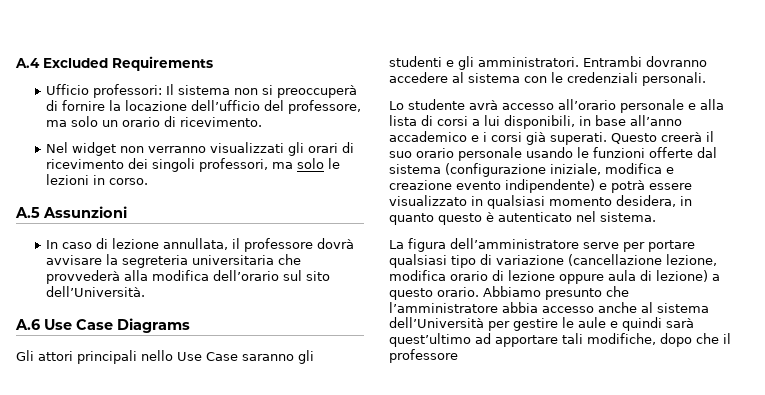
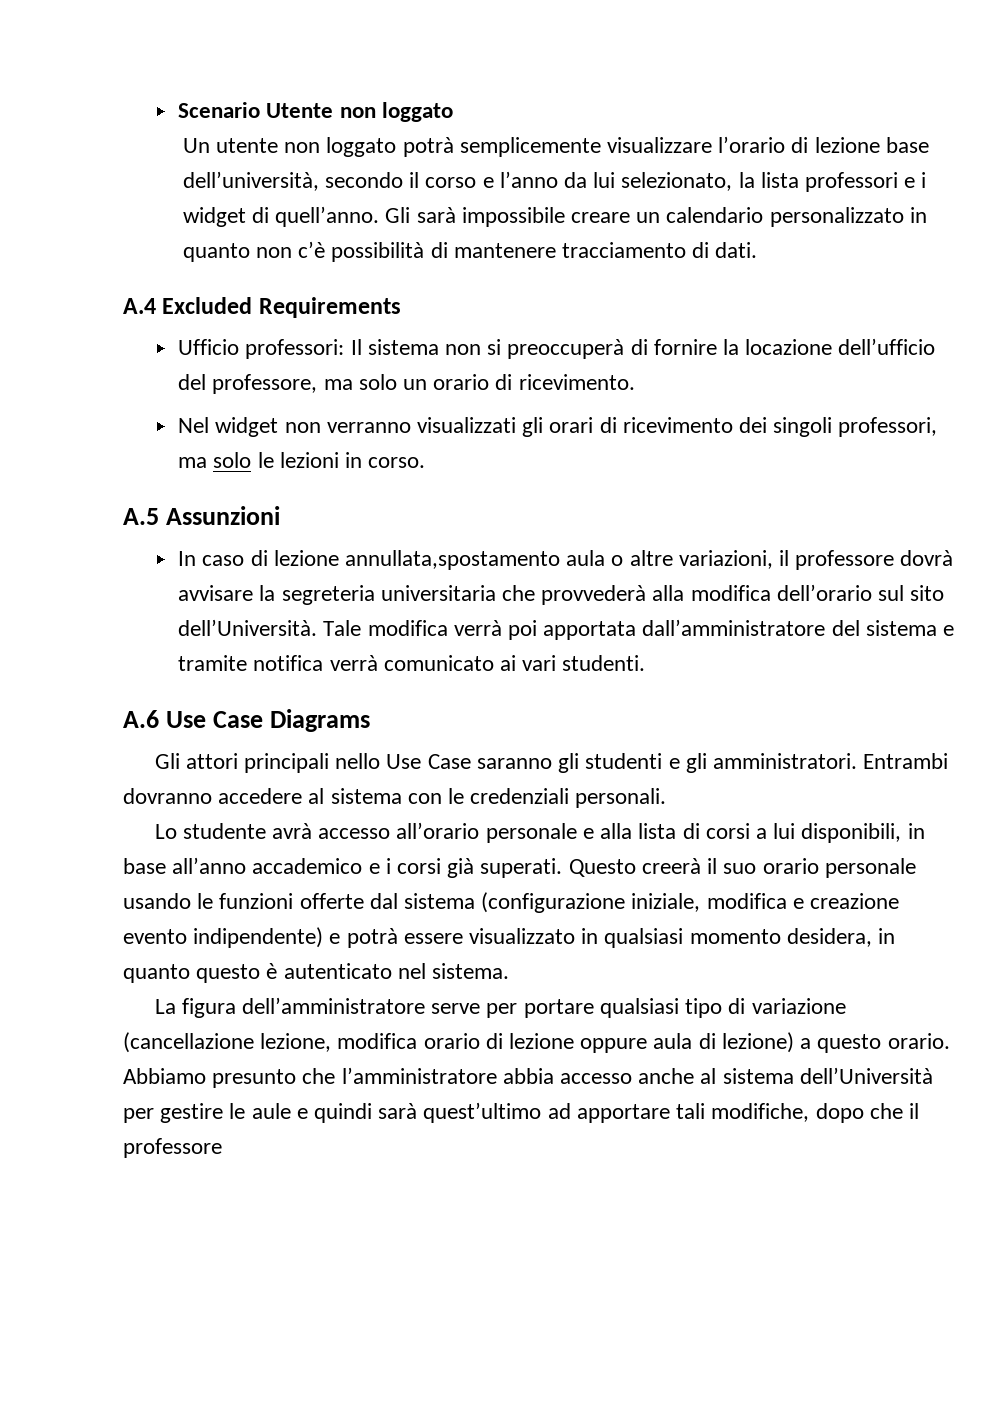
+ Scenario Utente non loggato
+ Un utente non loggato potrà semplicemente visualizzare l’orario di lezione base dell’università, secondo il corso e l’anno da lui selezionato, la lista professori e i widget di quell’anno. Gli sarà impossibile creare un calendario personalizzato in quanto non c’è possibilità di mantenere tracciamento di dati.
- In caso di lezione annullata, il professore dovrà avvisare la segreteria universitaria che provvederà alla modifica dell’orario sul sito dell’Università.
+ In caso di lezione annullata,spostamento aula o altre variazioni, il professore dovrà avvisare la segreteria universitaria che provvederà alla modifica dell’orario sul sito dell’Università. Tale modifica verrà poi apportata dall’amministratore del sistema e tramite notifica verrà comunicato ai vari studenti.

